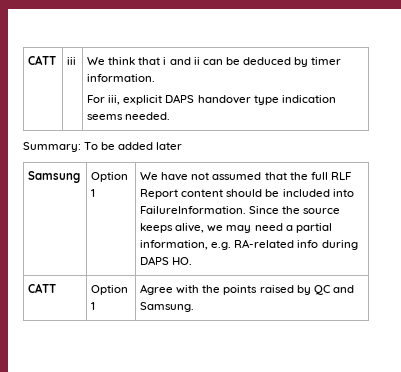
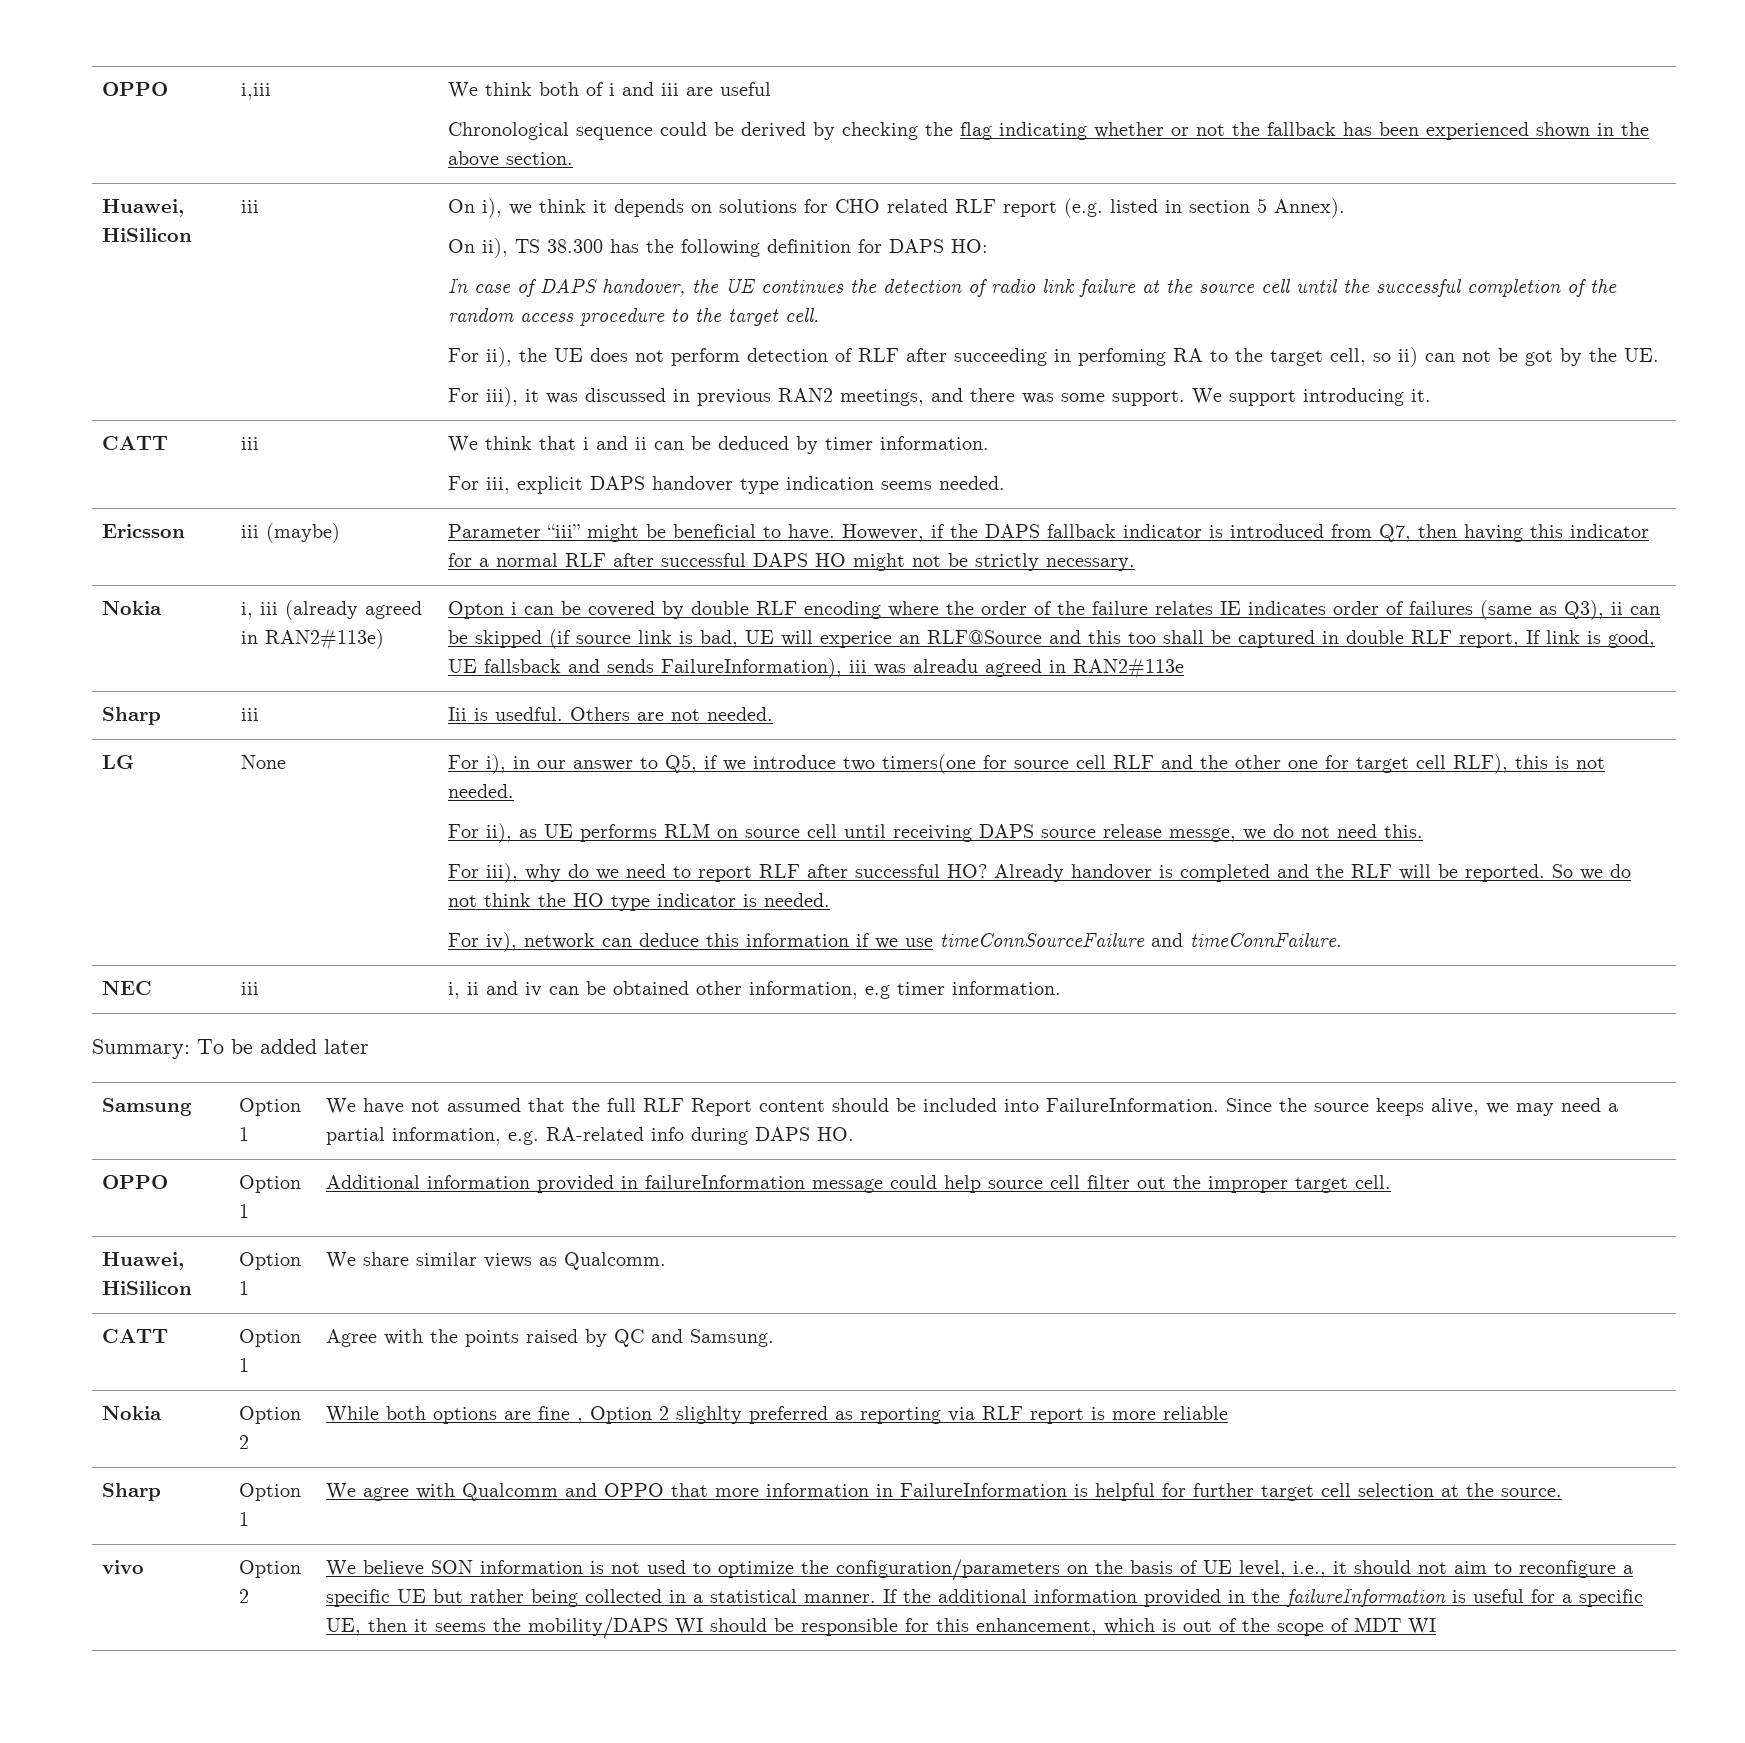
+ OPPO | i,iii | We think both of i and iii are useful
+ Chronological sequence could be derived by checking the flag indicating whether or not the fallback has been experienced shown in the above section.
+ Huawei, HiSilicon | iii | On i), we think it depends on solutions for CHO related RLF report (e.g. listed in section 5 Annex).
+ On ii), TS 38.300 has the following definition for DAPS HO:
+ In case of DAPS handover, the UE continues the detection of radio link failure at the source cell until the successful completion of the random access procedure to the target cell.
+ For ii), the UE does not perform detection of RLF after succeeding in perfoming RA to the target cell, so ii) can not be got by the UE.
+ For iii), it was discussed in previous RAN2 meetings, and there was some support. We support introducing it.
+ Ericsson | iii (maybe) | Parameter “iii” might be beneficial to have. However, if the DAPS fallback indicator is introduced from Q7, then having this indicator for a normal RLF after successful DAPS HO might not be strictly necessary.
+ Nokia | i, iii (already agreed in RAN2#113e) | Opton i can be covered by double RLF encoding where the order of the failure relates IE indicates order of failures (same as Q3), ii can be skipped (if source link is bad, UE will experice an RLF@Source and this too shall be captured in double RLF report, If link is good, UE fallsback and sends FailureInformation), iii was alreadu agreed in RAN2#113e
+ Sharp | iii | Iii is usedful. Others are not needed.
+ LG | None | For i), in our answer to Q5, if we introduce two timers(one for source cell RLF and the other one for target cell RLF), this is not needed.
+ For ii), as UE performs RLM on source cell until receiving DAPS source release messge, we do not need this.
+ For iii), why do we need to report RLF after successful HO? Already handover is completed and the RLF will be reported. So we do not think the HO type indicator is needed.
+ For iv), network can deduce this information if we use timeConnSourceFailure and timeConnFailure.
+ NEC | iii | i, ii and iv can be obtained other information, e.g timer information.
+ OPPO | Option 1 | Additional information provided in failureInformation message could help source cell filter out the improper target cell.
+ Huawei, HiSilicon | Option 1 | We share similar views as Qualcomm.
+ Nokia | Option 2 | While both options are fine , Option 2 slighlty preferred as reporting via RLF report is more reliable
+ Sharp | Option 1 | We agree with Qualcomm and OPPO that more information in FailureInformation is helpful for further target cell selection at the source.
+ vivo | Option 2 | We believe SON information is not used to optimize the configuration/parameters on the basis of UE level, i.e., it should not aim to reconfigure a specific UE but rather being collected in a statistical manner. If the additional information provided in the failureInformation is useful for a specific UE, then it seems the mobility/DAPS WI should be responsible for this enhancement, which is out of the scope of MDT WI

